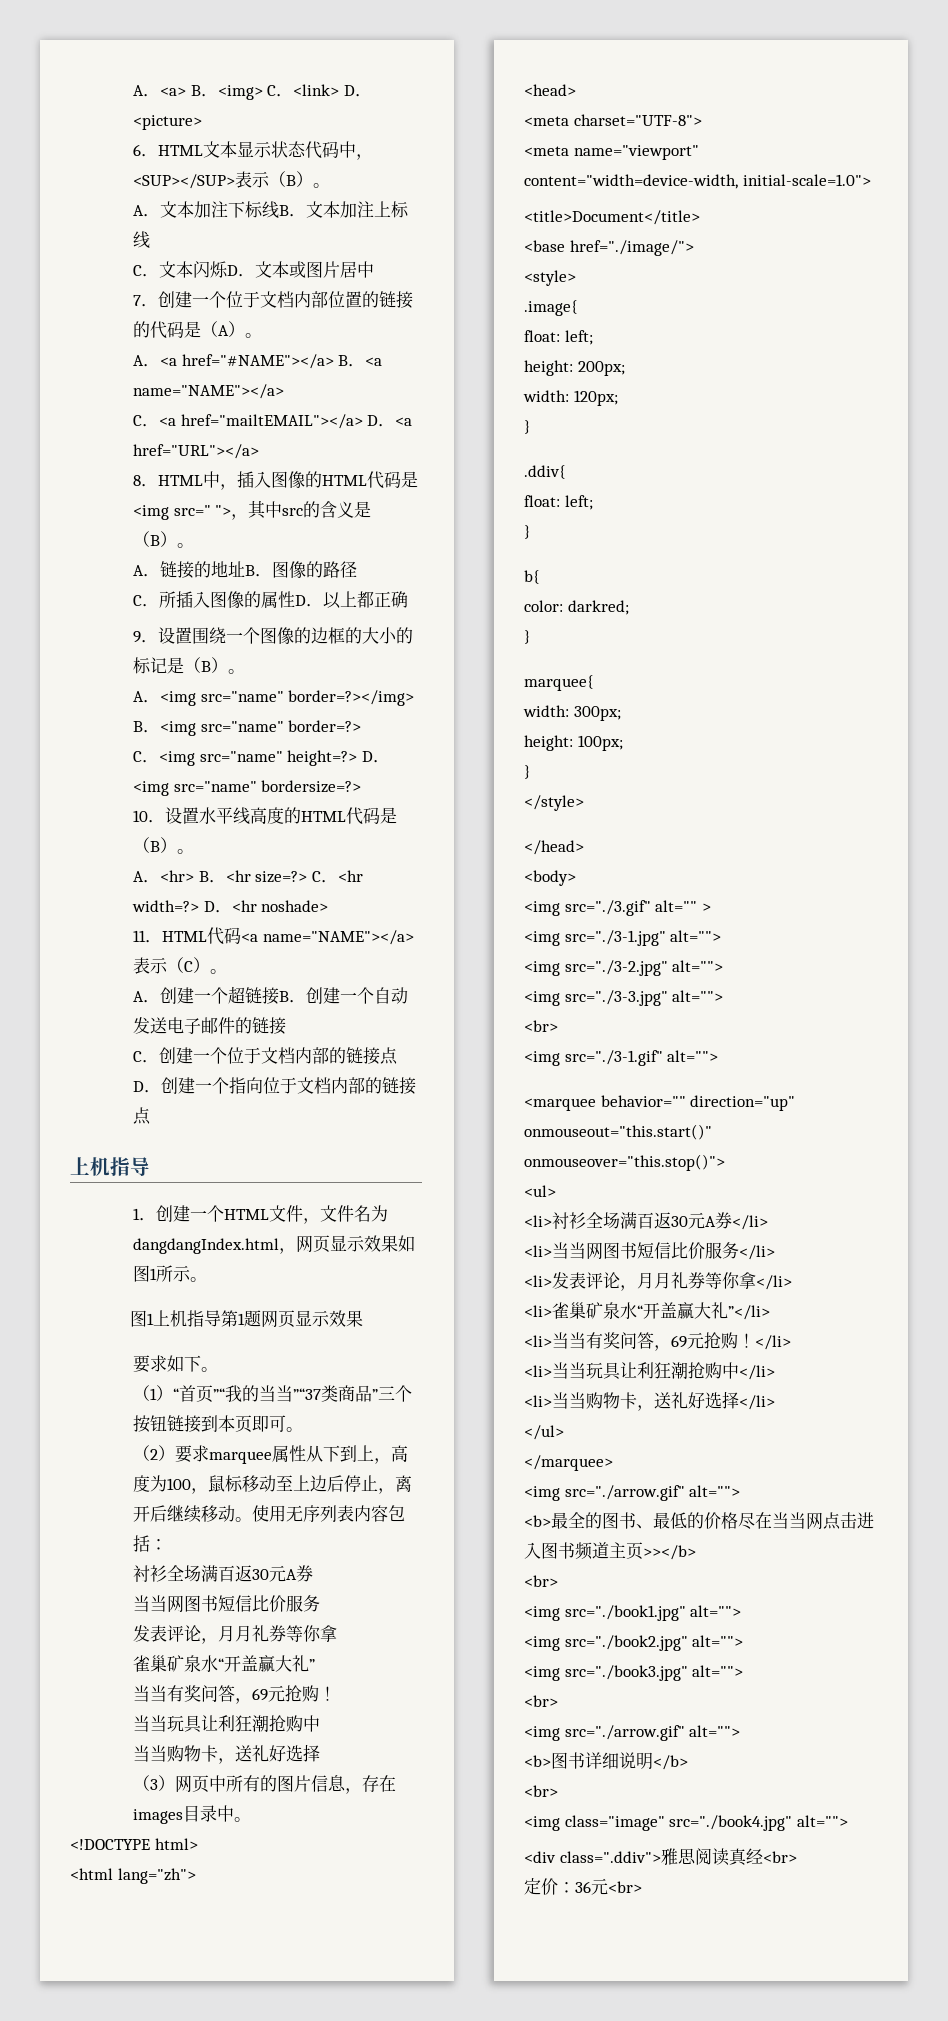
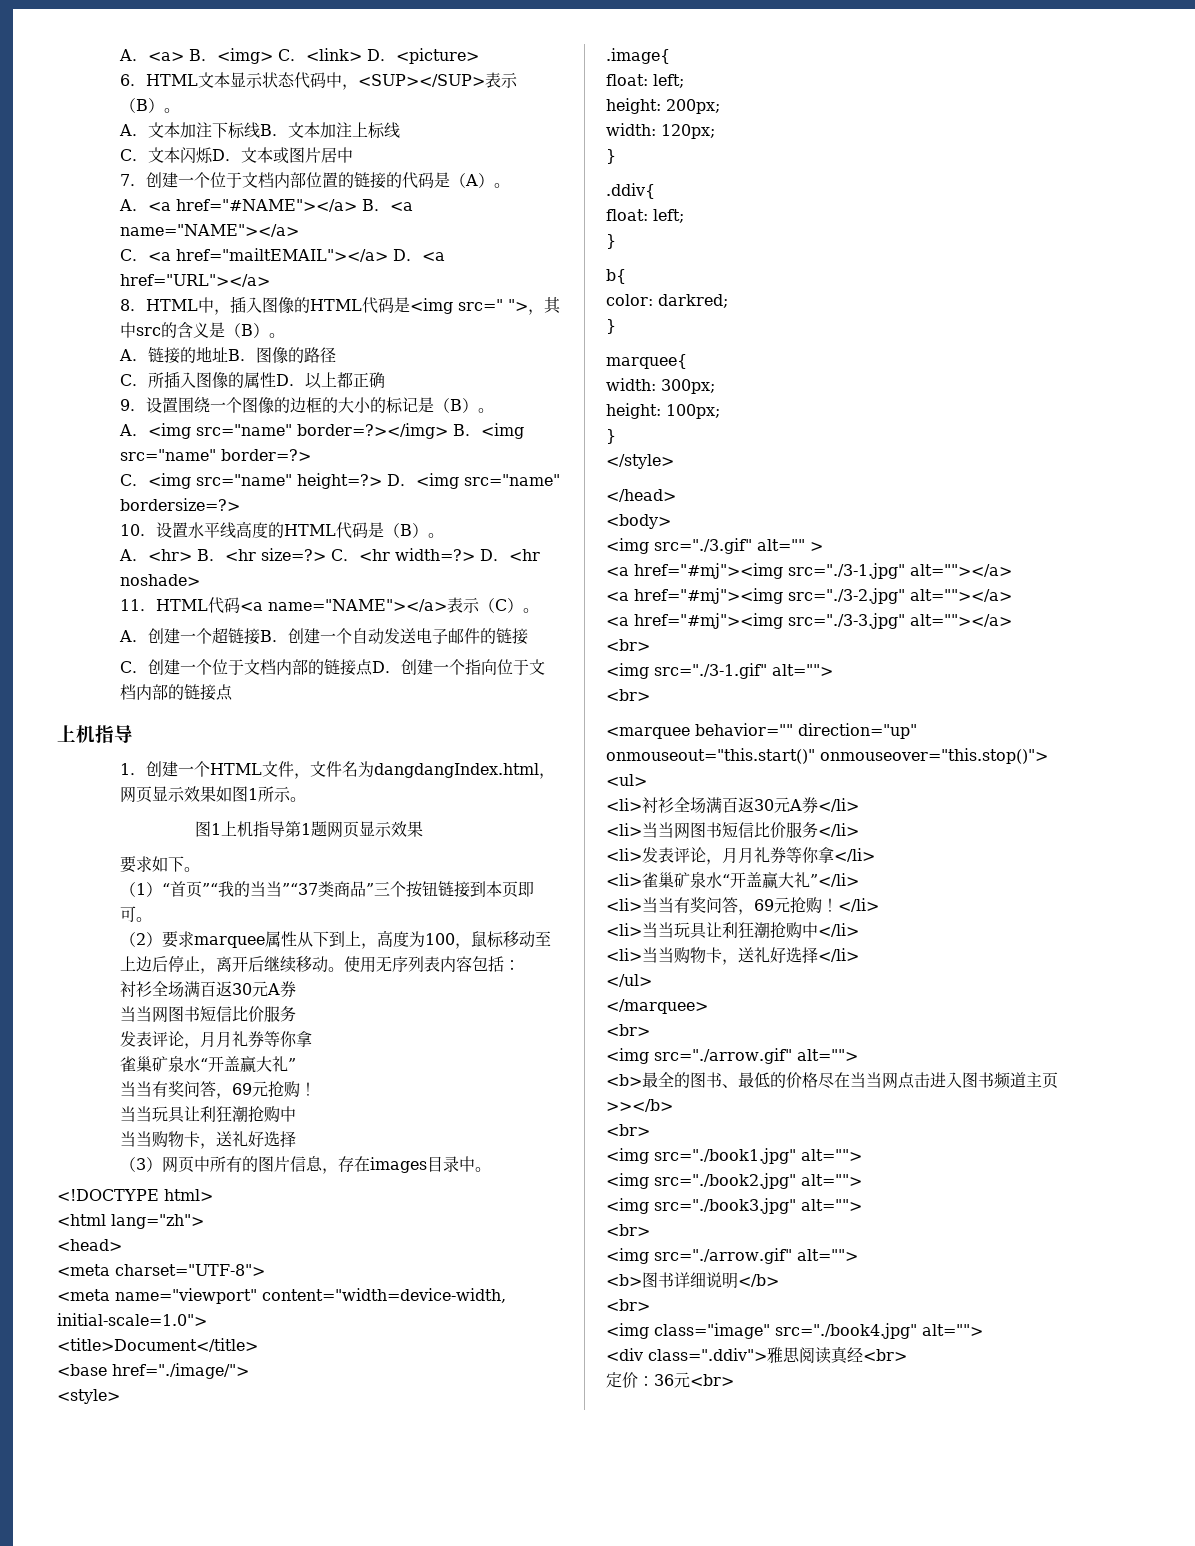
- <img src="./3-1.jpg" alt="">
- <img src="./3-2.jpg" alt="">
- <img src="./3-3.jpg" alt="">
+ <a href="#mj"><img src="./3-1.jpg" alt=""></a>
+ <a href="#mj"><img src="./3-2.jpg" alt=""></a>
+ <a href="#mj"><img src="./3-3.jpg" alt=""></a>
  <img src="./3-1.gif" alt="">
+ <br>
  </marquee>
+ <br>

